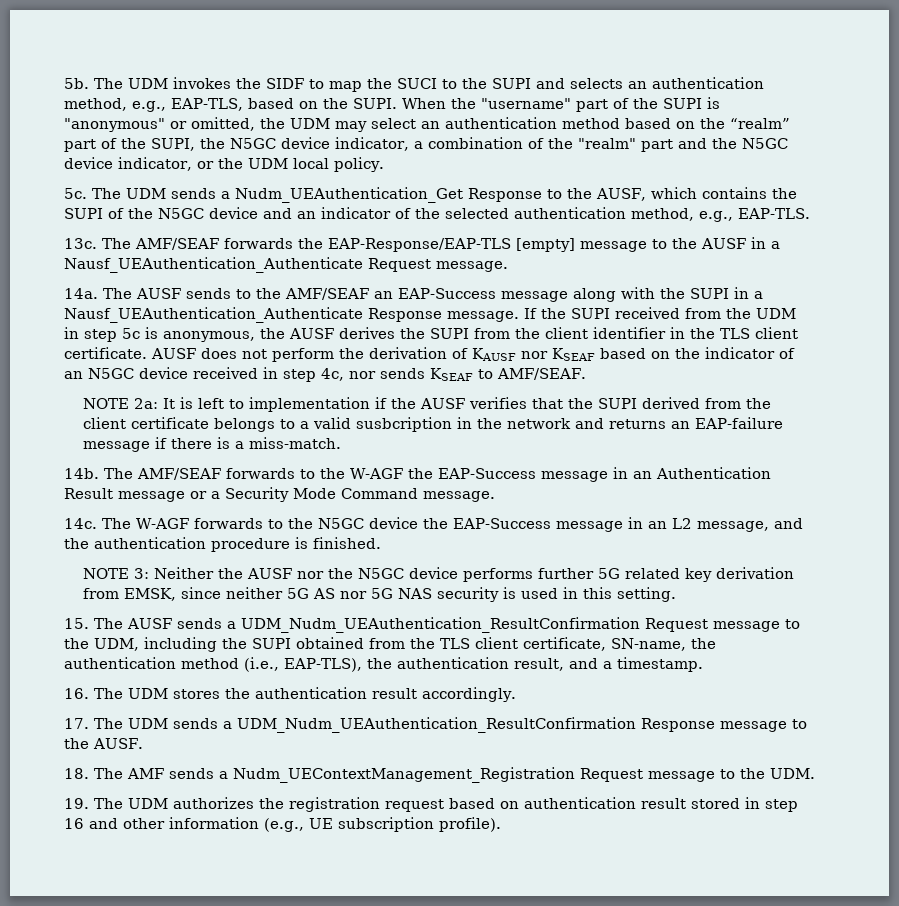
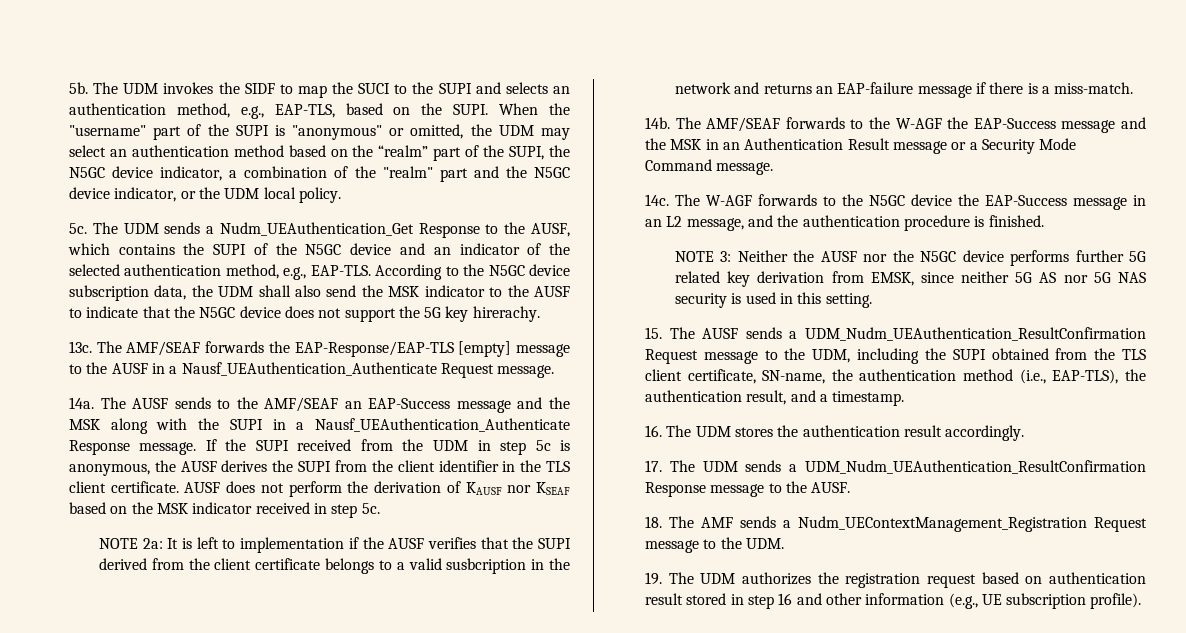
+ According to the N5GC device subscription data, the UDM shall also send the MSK indicator to the AUSF to indicate that the N5GC device does not support the 5G key hirerachy.
- The AUSF sends to the AMF/SEAF an EAP-Success message along with the SUPI in a Nausf_UEAuthentication_Authenticate Response message.
+ The AUSF sends to the AMF/SEAF an EAP-Success message and the MSK along with the SUPI in a Nausf_UEAuthentication_Authenticate Response message.
- AUSF does not perform the derivation of KAUSF nor KSEAF based on the indicator of an N5GC device received in step 4c, nor sends KSEAF to AMF/SEAF.
+ AUSF does not perform the derivation of KAUSF nor KSEAF based on the MSK indicator received in step 5c.
- The AMF/SEAF forwards to the W-AGF the EAP-Success message in an Authentication Result message or a Security Mode Command message.
+ The AMF/SEAF forwards to the W-AGF the EAP-Success message and the MSK in an Authentication Result message or a Security Mode Command message.

